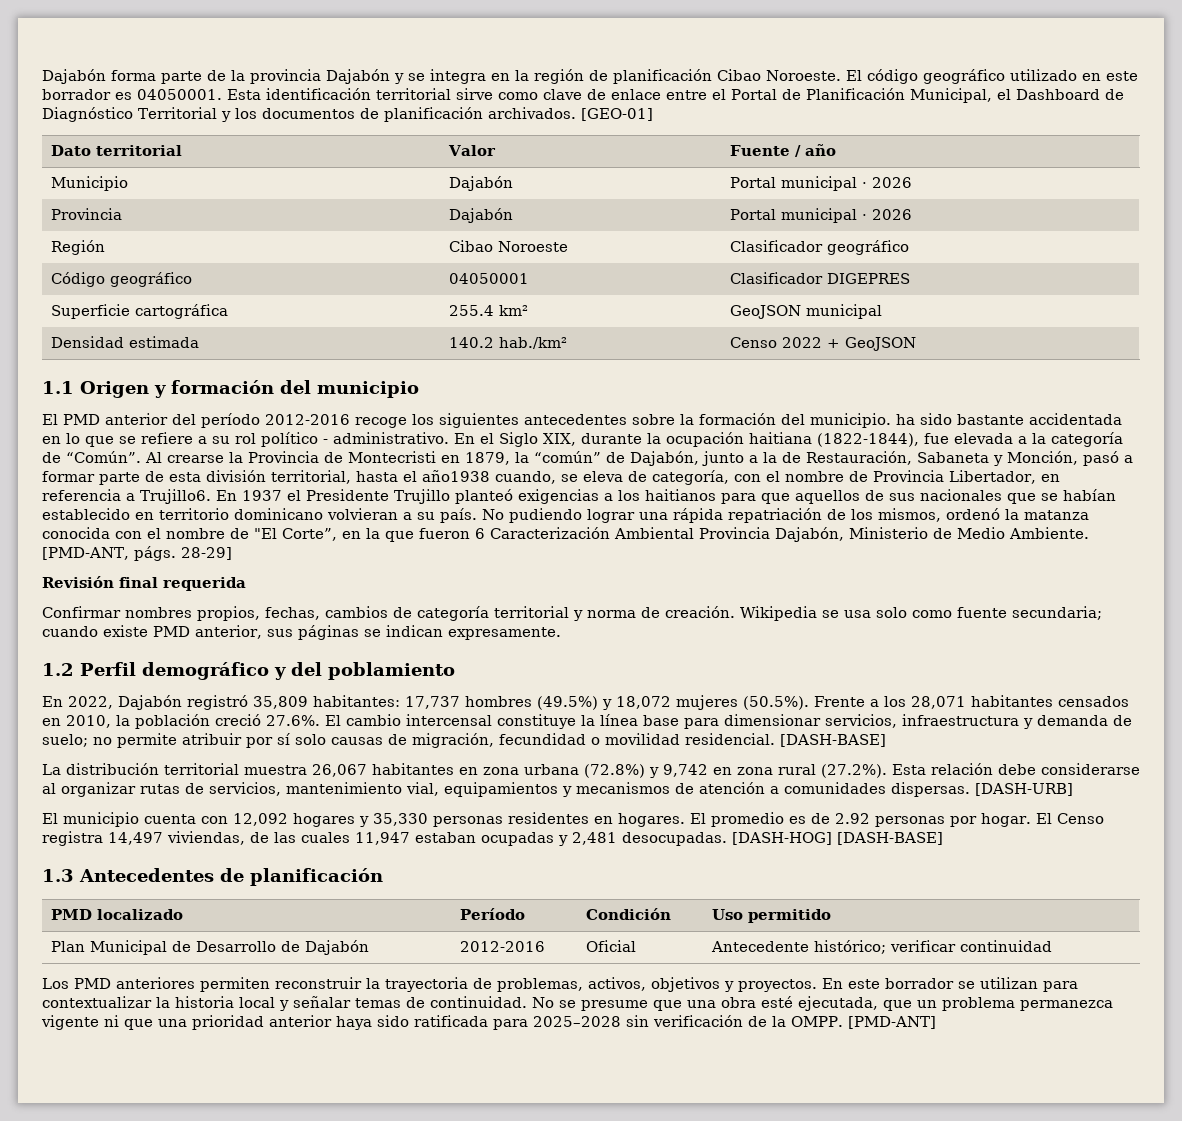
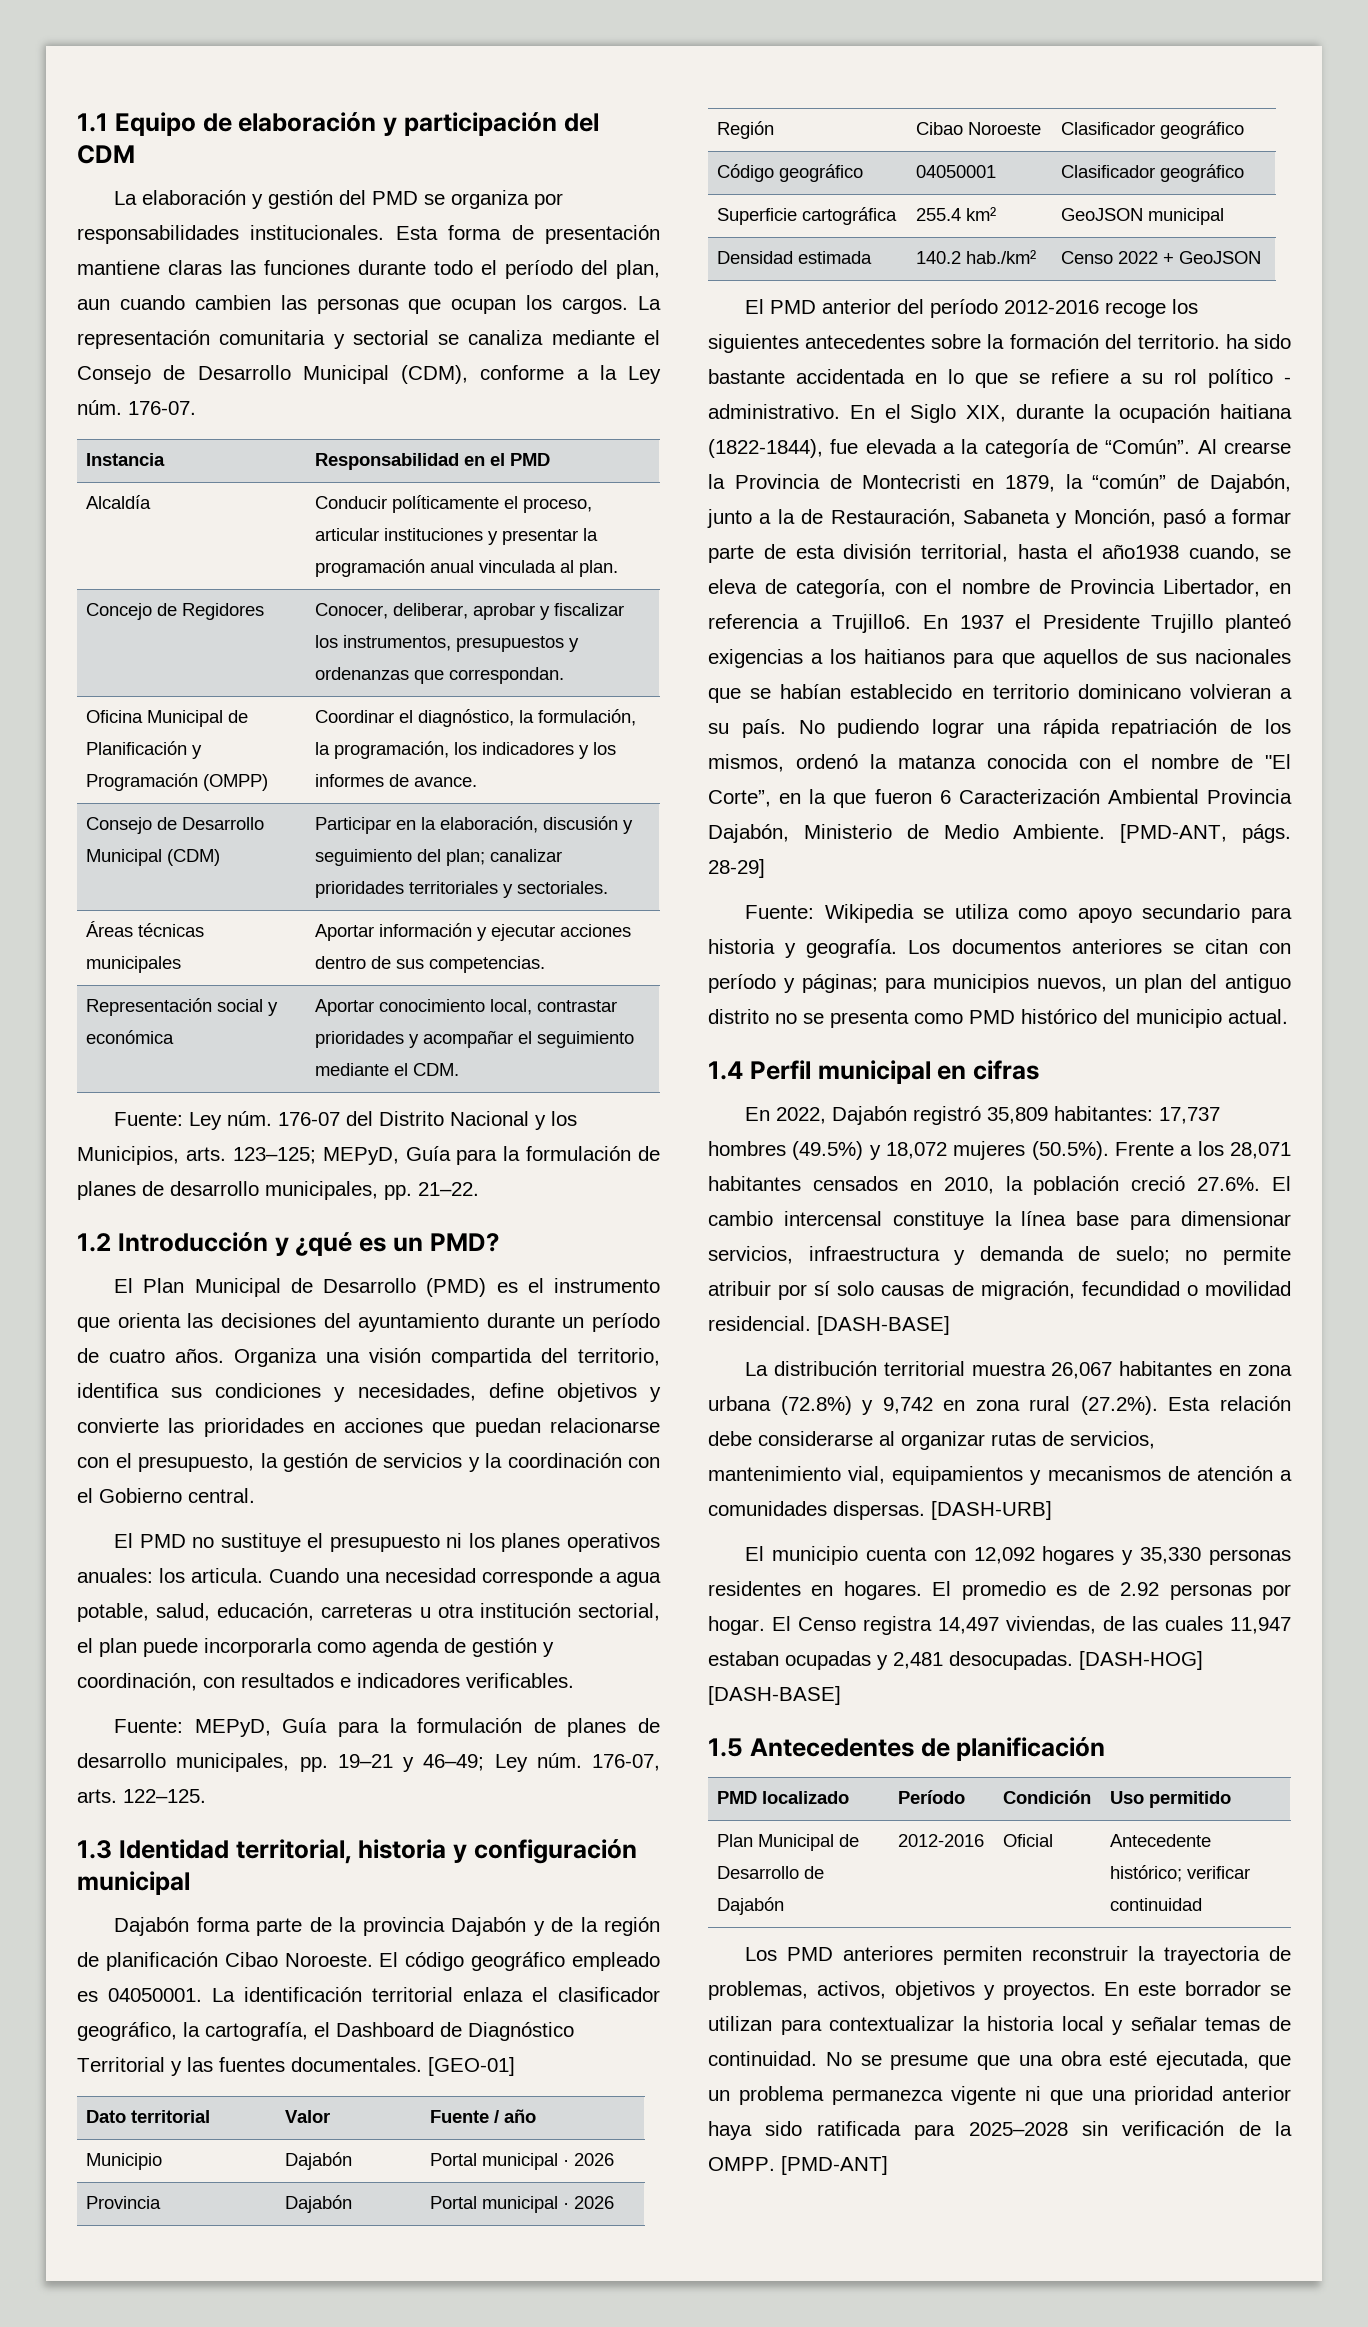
+ 1.1 Equipo de elaboración y participación del CDM
+ La elaboración y gestión del PMD se organiza por responsabilidades institucionales. Esta forma de presentación mantiene claras las funciones durante todo el período del plan, aun cuando cambien las personas que ocupan los cargos. La representación comunitaria y sectorial se canaliza mediante el Consejo de Desarrollo Municipal (CDM), conforme a la Ley núm. 176-07.
+ Instancia | Responsabilidad en el PMD
+ Alcaldía | Conducir políticamente el proceso, articular instituciones y presentar la programación anual vinculada al plan.
+ Concejo de Regidores | Conocer, deliberar, aprobar y fiscalizar los instrumentos, presupuestos y ordenanzas que correspondan.
+ Oficina Municipal de Planificación y Programación (OMPP) | Coordinar el diagnóstico, la formulación, la programación, los indicadores y los informes de avance.
+ Consejo de Desarrollo Municipal (CDM) | Participar en la elaboración, discusión y seguimiento del plan; canalizar prioridades territoriales y sectoriales.
+ Áreas técnicas municipales | Aportar información y ejecutar acciones dentro de sus competencias.
+ Representación social y económica | Aportar conocimiento local, contrastar prioridades y acompañar el seguimiento mediante el CDM.
+ Fuente: Ley núm. 176-07 del Distrito Nacional y los Municipios, arts. 123–125; MEPyD, Guía para la formulación de planes de desarrollo municipales, pp. 21–22.
+ 1.2 Introducción y ¿qué es un PMD?
+ El Plan Municipal de Desarrollo (PMD) es el instrumento que orienta las decisiones del ayuntamiento durante un período de cuatro años. Organiza una visión compartida del territorio, identifica sus condiciones y necesidades, define objetivos y convierte las prioridades en acciones que puedan relacionarse con el presupuesto, la gestión de servicios y la coordinación con el Gobierno central.
+ El PMD no sustituye el presupuesto ni los planes operativos anuales: los articula. Cuando una necesidad corresponde a agua potable, salud, educación, carreteras u otra institución sectorial, el plan puede incorporarla como agenda de gestión y coordinación, con resultados e indicadores verificables.
+ Fuente: MEPyD, Guía para la formulación de planes de desarrollo municipales, pp. 19–21 y 46–49; Ley núm. 176-07, arts. 122–125.
+ 1.3 Identidad territorial, historia y configuración municipal
- Dajabón forma parte de la provincia Dajabón y se integra en la región de planificación Cibao Noroeste.
+ Dajabón forma parte de la provincia Dajabón y de la región de planificación Cibao Noroeste.
- El código geográfico utilizado en este borrador es 04050001.
+ El código geográfico empleado es 04050001.
- Esta identificación territorial sirve como clave de enlace entre el Portal de Planificación Municipal, el Dashboard de Diagnóstico Territorial y los documentos de planificación archivados.
+ La identificación territorial enlaza el clasificador geográfico, la cartografía, el Dashboard de Diagnóstico Territorial y las fuentes documentales.
- Código geográfico | 04050001 | Clasificador DIGEPRES
+ Código geográfico | 04050001 | Clasificador geográfico
- 1.1 Origen y formación del municipio
- El PMD anterior del período 2012-2016 recoge los siguientes antecedentes sobre la formación del municipio. ha sido bastante accidentada en lo que se refiere a su rol político - administrativo.
+ El PMD anterior del período 2012-2016 recoge los siguientes antecedentes sobre la formación del territorio. ha sido bastante accidentada en lo que se refiere a su rol político - administrativo.
- Revisión final requerida
- Confirmar nombres propios, fechas, cambios de categoría territorial y norma de creación. Wikipedia se usa solo como fuente secundaria; cuando existe PMD anterior, sus páginas se indican expresamente.
- 1.2 Perfil demográfico y del poblamiento
+ Fuente: Wikipedia se utiliza como apoyo secundario para historia y geografía. Los documentos anteriores se citan con período y páginas; para municipios nuevos, un plan del antiguo distrito no se presenta como PMD histórico del municipio actual.
+ 1.4 Perfil municipal en cifras
- 1.3 Antecedentes de planificación
+ 1.5 Antecedentes de planificación

